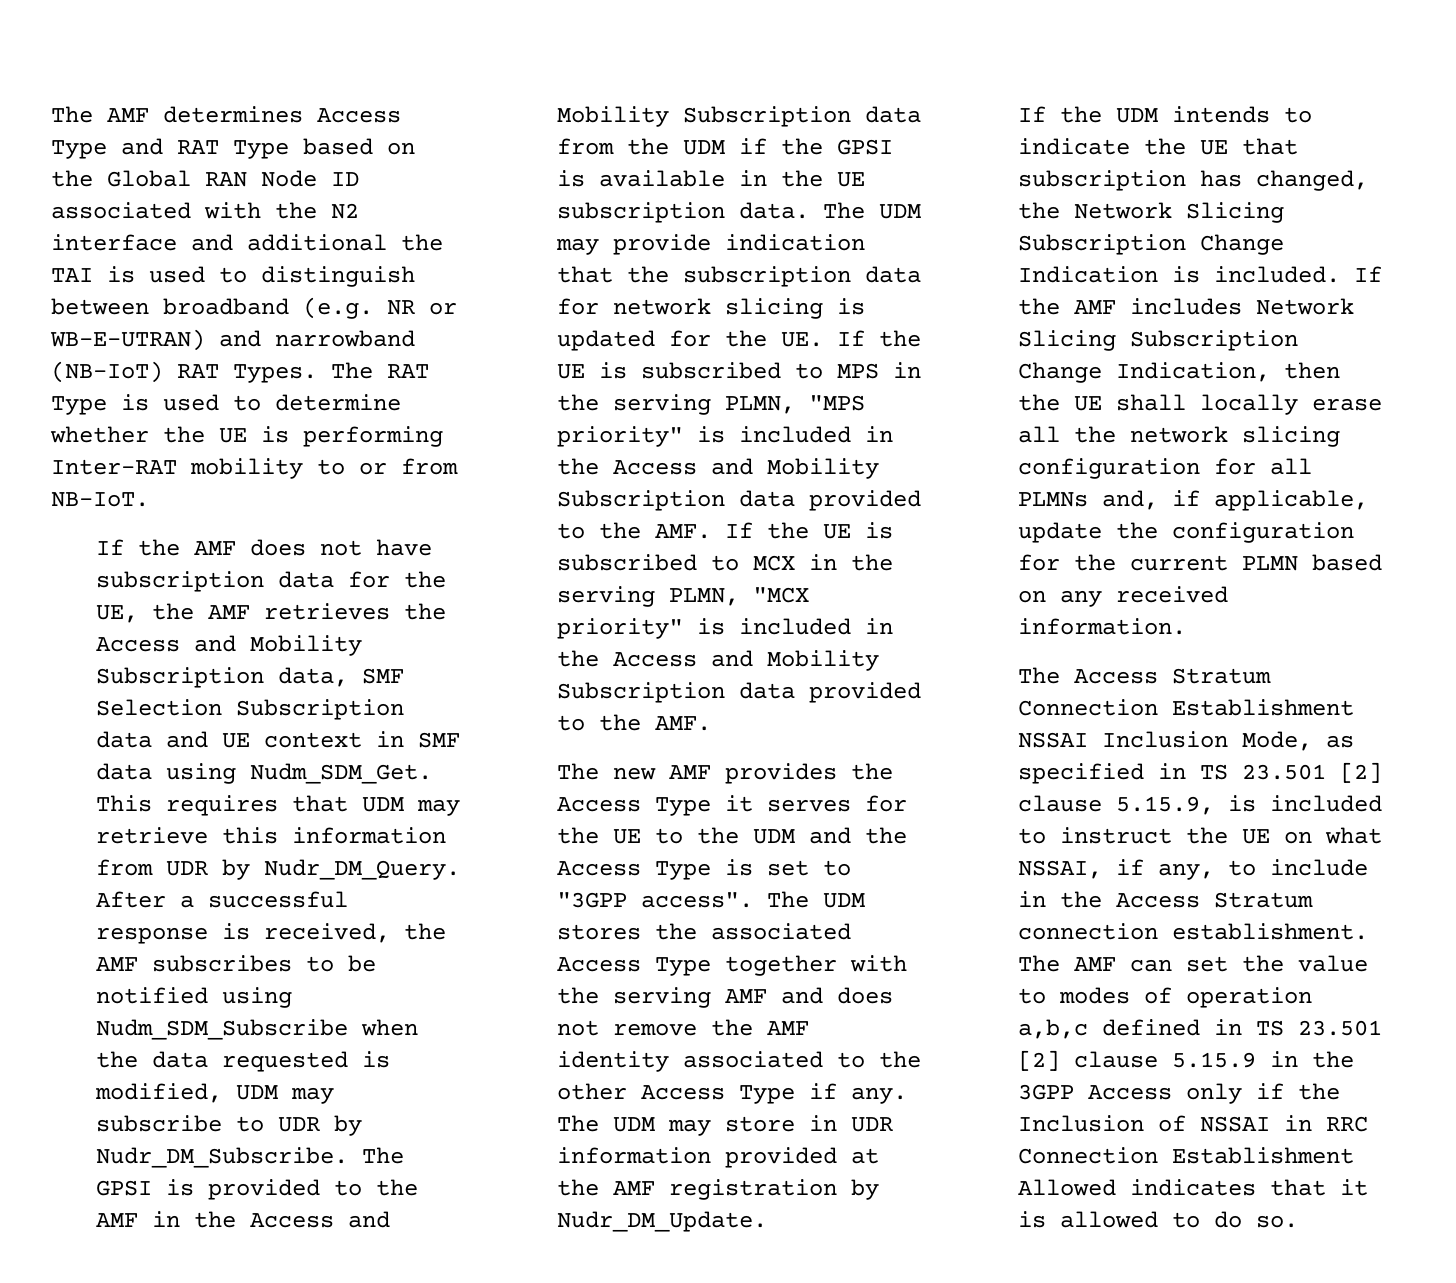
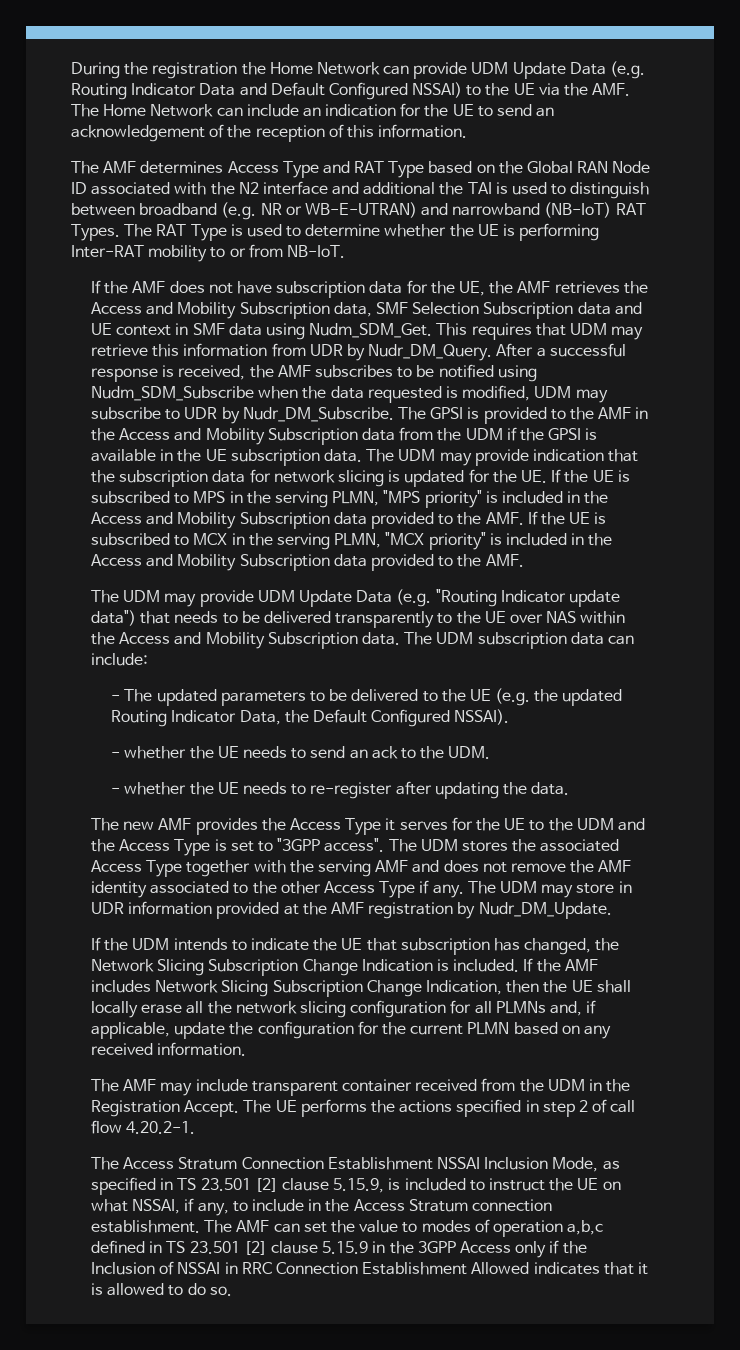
+ During the registration the Home Network can provide UDM Update Data (e.g. Routing Indicator Data and Default Configured NSSAI) to the UE via the AMF. The Home Network can include an indication for the UE to send an acknowledgement of the reception of this information.
+ The UDM may provide UDM Update Data (e.g. "Routing Indicator update data") that needs to be delivered transparently to the UE over NAS within the Access and Mobility Subscription data. The UDM subscription data can include:
+ - The updated parameters to be delivered to the UE (e.g. the updated Routing Indicator Data, the Default Configured NSSAI).
+ - whether the UE needs to send an ack to the UDM.
+ - whether the UE needs to re-register after updating the data.
+ The AMF may include transparent container received from the UDM in the Registration Accept. The UE performs the actions specified in step 2 of call flow 4.20.2-1.

